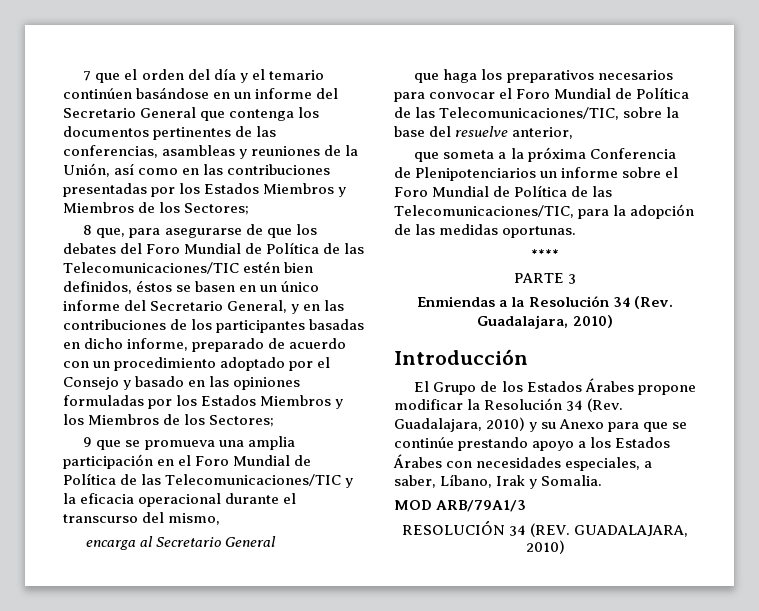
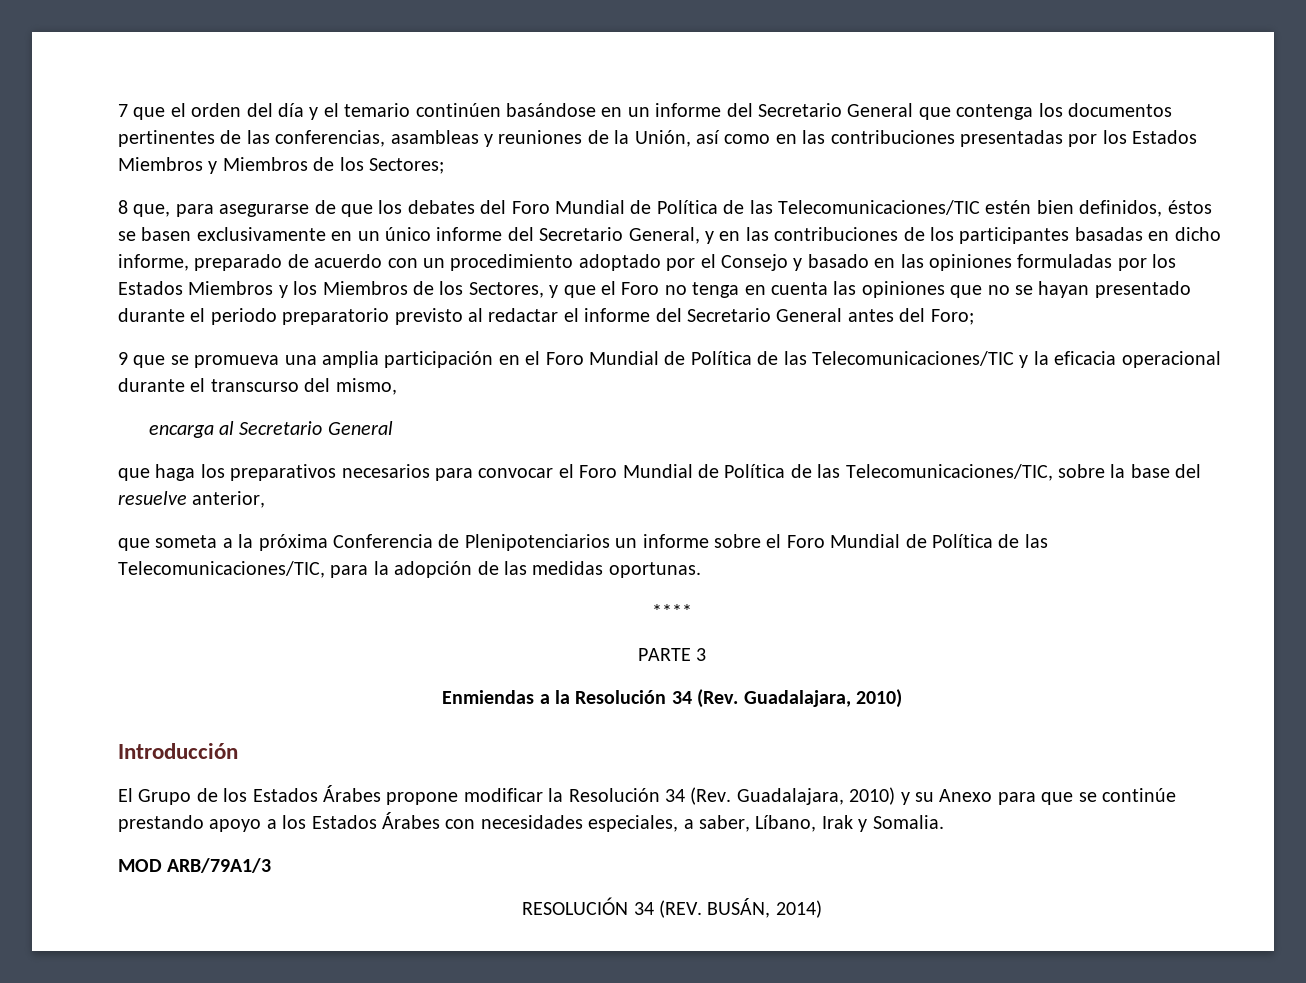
- 8 que, para asegurarse de que los debates del Foro Mundial de Política de las Telecomunicaciones/TIC estén bien definidos, éstos se basen en un único informe del Secretario General, y en las contribuciones de los participantes basadas en dicho informe, preparado de acuerdo con un procedimiento adoptado por el Consejo y basado en las opiniones formuladas por los Estados Miembros y los Miembros de los Sectores;
+ 8 que, para asegurarse de que los debates del Foro Mundial de Política de las Telecomunicaciones/TIC estén bien definidos, éstos se basen exclusivamente en un único informe del Secretario General, y en las contribuciones de los participantes basadas en dicho informe, preparado de acuerdo con un procedimiento adoptado por el Consejo y basado en las opiniones formuladas por los Estados Miembros y los Miembros de los Sectores, y que el Foro no tenga en cuenta las opiniones que no se hayan presentado durante el periodo preparatorio previsto al redactar el informe del Secretario General antes del Foro;
- RESOLUCIÓN 34 (REV. GUADALAJARA, 2010)
+ RESOLUCIÓN 34 (REV. BUSÁN, 2014)

